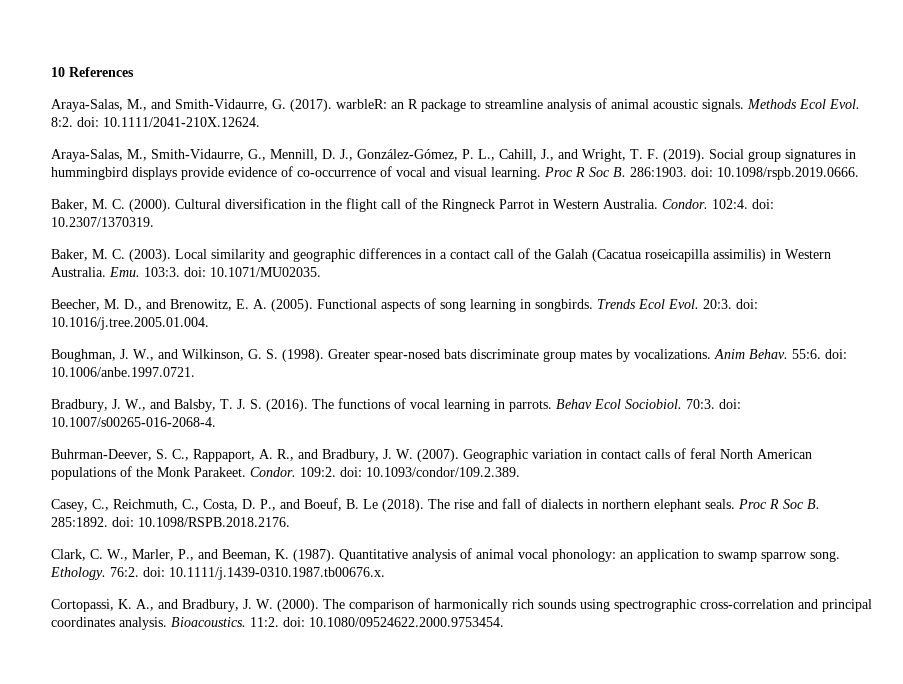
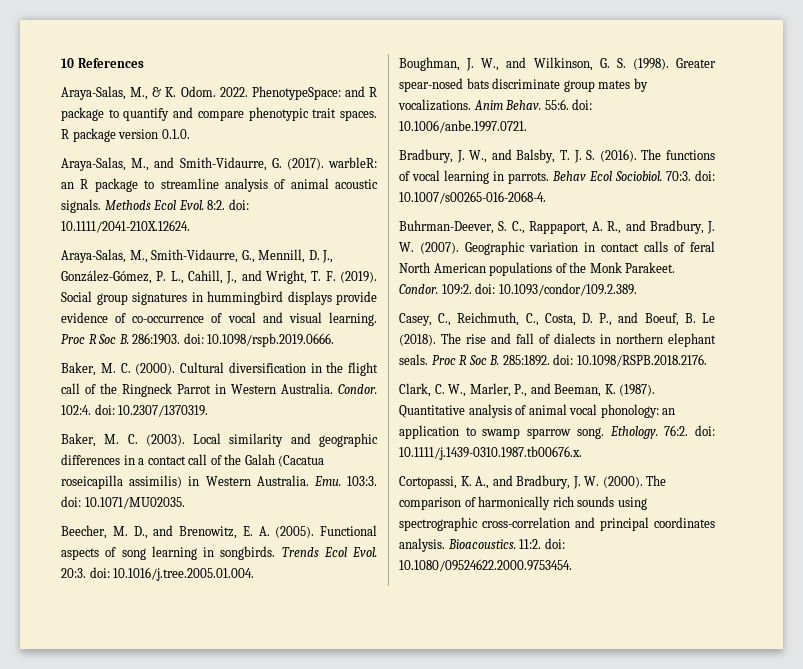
+ Araya-Salas, M., & K. Odom. 2022. PhenotypeSpace: and R package to quantify and compare phenotypic trait spaces. R package version 0.1.0.

